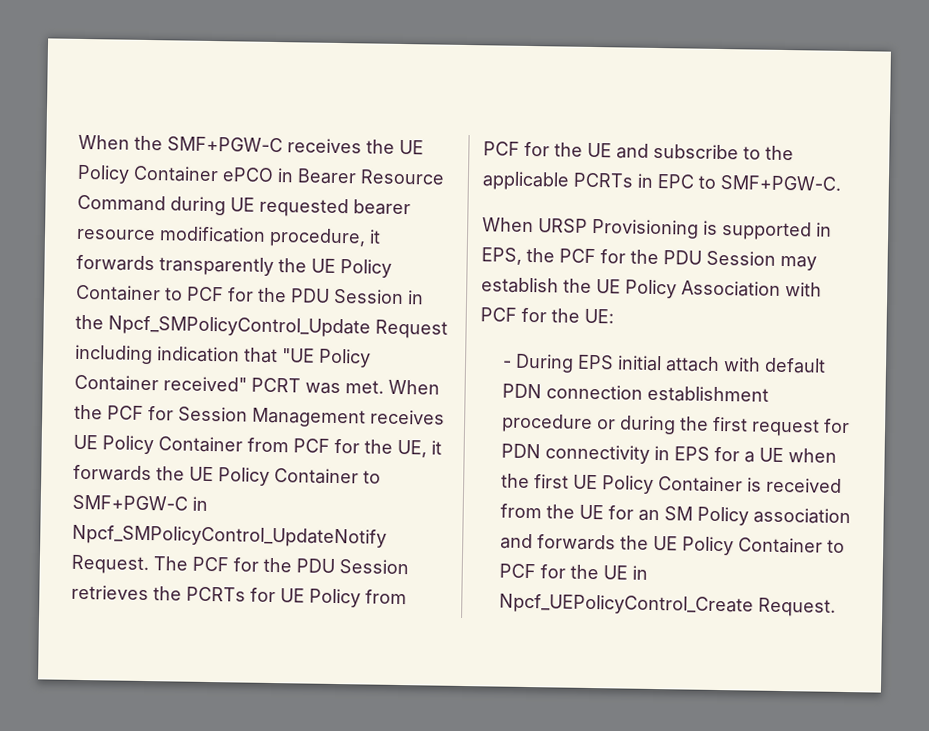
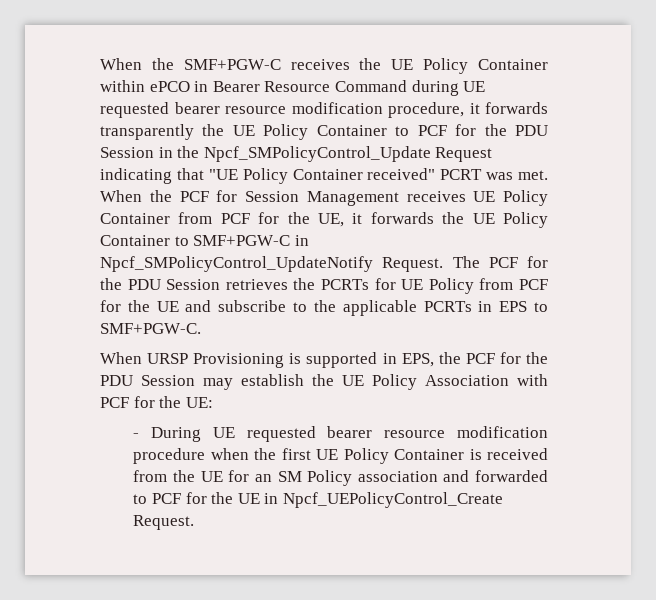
- When the SMF+PGW-C receives the UE Policy Container ePCO in Bearer Resource Command during UE requested bearer resource modification procedure, it forwards transparently the UE Policy Container to PCF for the PDU Session in the Npcf_SMPolicyControl_Update Request including indication that "UE Policy Container received" PCRT was met.
+ When the SMF+PGW-C receives the UE Policy Container within ePCO in Bearer Resource Command during UE requested bearer resource modification procedure, it forwards transparently the UE Policy Container to PCF for the PDU Session in the Npcf_SMPolicyControl_Update Request indicating that "UE Policy Container received" PCRT was met.
- The PCF for the PDU Session retrieves the PCRTs for UE Policy from PCF for the UE and subscribe to the applicable PCRTs in EPC to SMF+PGW-C.
+ The PCF for the PDU Session retrieves the PCRTs for UE Policy from PCF for the UE and subscribe to the applicable PCRTs in EPS to SMF+PGW-C.
- - During EPS initial attach with default PDN connection establishment procedure or during the first request for PDN connectivity in EPS for a UE when the first UE Policy Container is received from the UE for an SM Policy association and forwards the UE Policy Container to PCF for the UE in Npcf_UEPolicyControl_Create Request.
+ - During UE requested bearer resource modification procedure when the first UE Policy Container is received from the UE for an SM Policy association and forwarded to PCF for the UE in Npcf_UEPolicyControl_Create Request.

